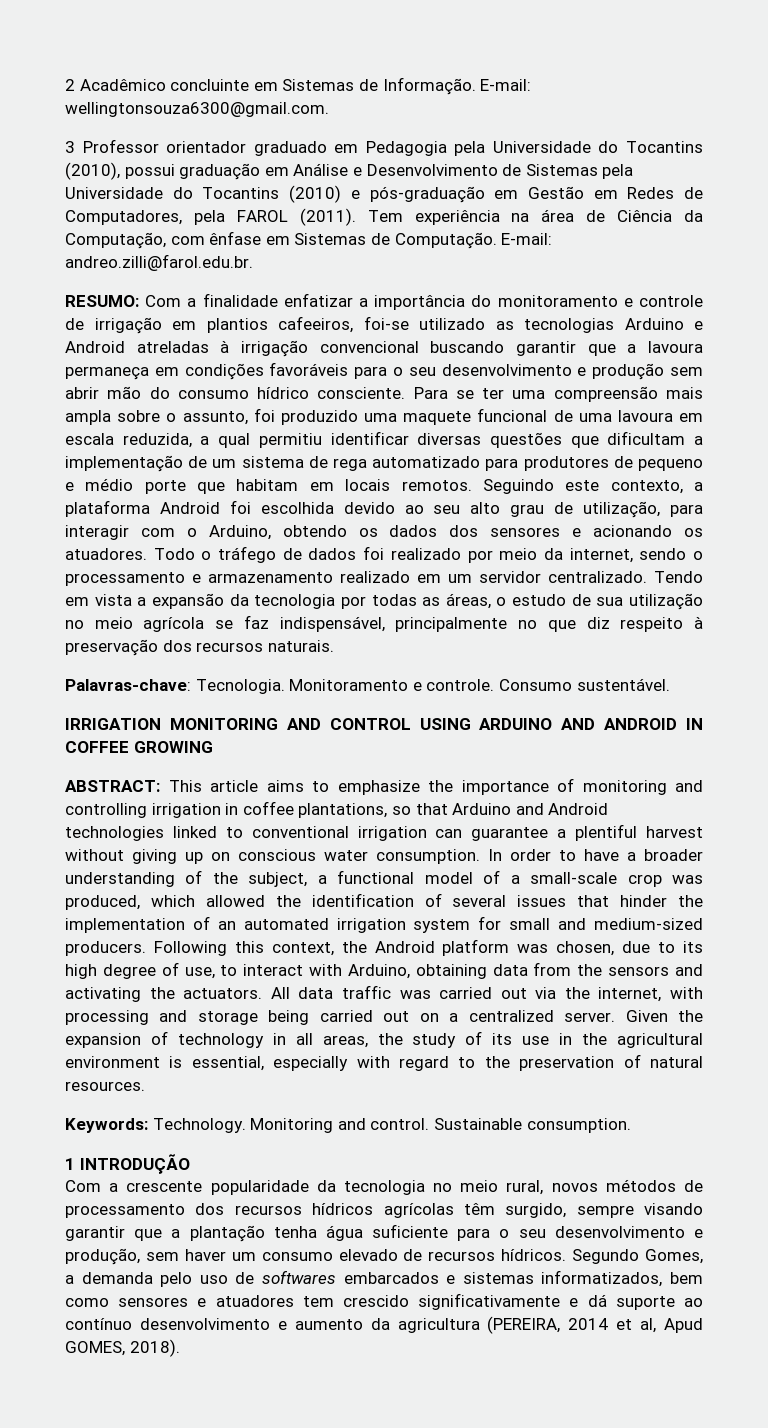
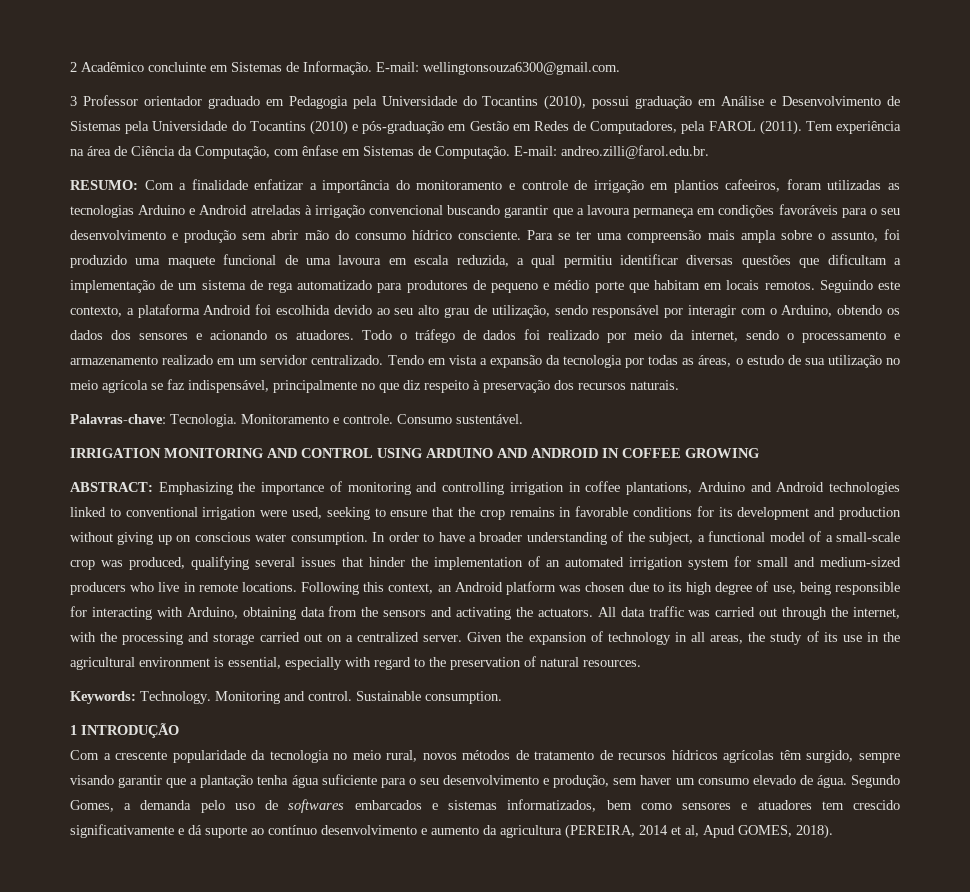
- RESUMO: Com a finalidade enfatizar a importância do monitoramento e controle de irrigação em plantios cafeeiros, foi-se utilizado as tecnologias Arduino e Android atreladas à irrigação convencional buscando garantir que a lavoura permaneça em condições favoráveis para o seu desenvolvimento e produção sem abrir mão do consumo hídrico consciente.
+ RESUMO: Com a finalidade enfatizar a importância do monitoramento e controle de irrigação em plantios cafeeiros, foram utilizadas as tecnologias Arduino e Android atreladas à irrigação convencional buscando garantir que a lavoura permaneça em condições favoráveis para o seu desenvolvimento e produção sem abrir mão do consumo hídrico consciente.
- Seguindo este contexto, a plataforma Android foi escolhida devido ao seu alto grau de utilização, para interagir com o Arduino, obtendo os dados dos sensores e acionando os atuadores.
+ Seguindo este contexto, a plataforma Android foi escolhida devido ao seu alto grau de utilização, sendo responsável por interagir com o Arduino, obtendo os dados dos sensores e acionando os atuadores.
- ABSTRACT: This article aims to emphasize the importance of monitoring and controlling irrigation in coffee plantations, so that Arduino and Android technologies linked to conventional irrigation can guarantee a plentiful harvest without giving up on conscious water consumption.
+ ABSTRACT: Emphasizing the importance of monitoring and controlling irrigation in coffee plantations, Arduino and Android technologies linked to conventional irrigation were used, seeking to ensure that the crop remains in favorable conditions for its development and production without giving up on conscious water consumption.
- In order to have a broader understanding of the subject, a functional model of a small-scale crop was produced, which allowed the identification of several issues that hinder the implementation of an automated irrigation system for small and medium-sized producers.
+ In order to have a broader understanding of the subject, a functional model of a small-scale crop was produced, qualifying several issues that hinder the implementation of an automated irrigation system for small and medium-sized producers who live in remote locations.
- Following this context, the Android platform was chosen, due to its high degree of use, to interact with Arduino, obtaining data from the sensors and activating the actuators.
+ Following this context, an Android platform was chosen due to its high degree of use, being responsible for interacting with Arduino, obtaining data from the sensors and activating the actuators.
- All data traffic was carried out via the internet, with processing and storage being carried out on a centralized server.
+ All data traffic was carried out through the internet, with the processing and storage carried out on a centralized server.
- Com a crescente popularidade da tecnologia no meio rural, novos métodos de processamento dos recursos hídricos agrícolas têm surgido, sempre visando garantir que a plantação tenha água suficiente para o seu desenvolvimento e produção, sem haver um consumo elevado de recursos hídricos.
+ Com a crescente popularidade da tecnologia no meio rural, novos métodos de tratamento de recursos hídricos agrícolas têm surgido, sempre visando garantir que a plantação tenha água suficiente para o seu desenvolvimento e produção, sem haver um consumo elevado de água.

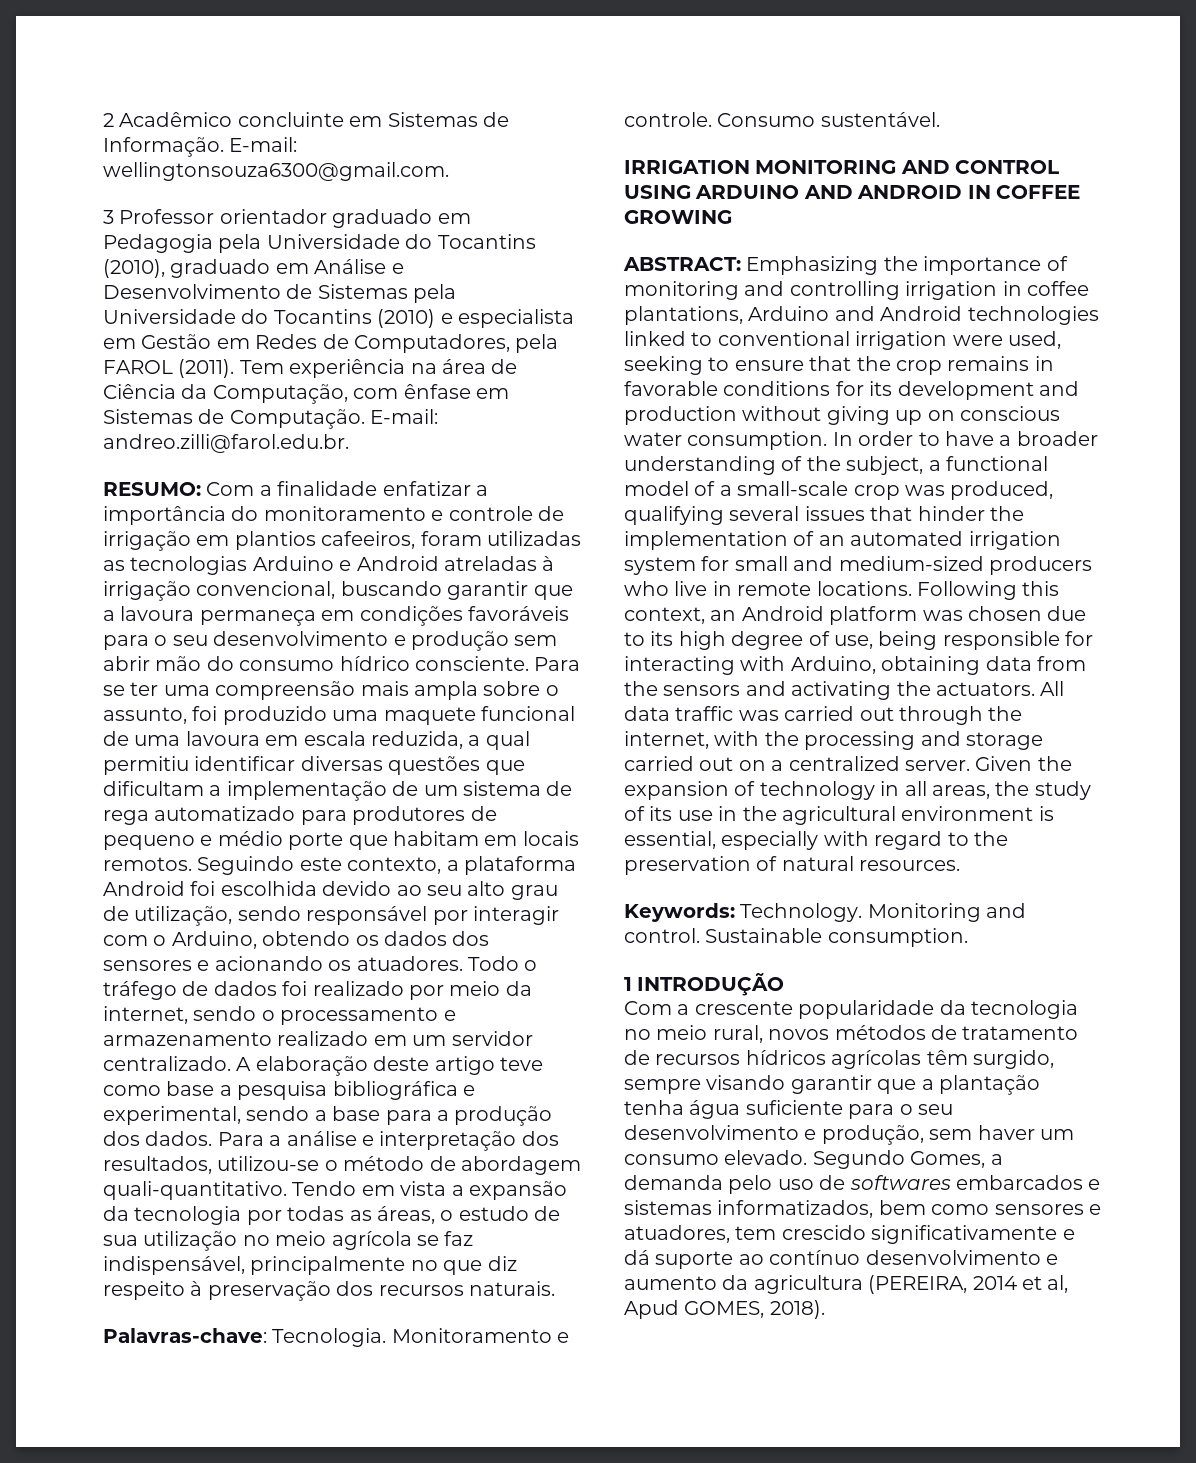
- 3 Professor orientador graduado em Pedagogia pela Universidade do Tocantins (2010), possui graduação em Análise e Desenvolvimento de Sistemas pela Universidade do Tocantins (2010) e pós-graduação em Gestão em Redes de Computadores, pela FAROL (2011).
+ 3 Professor orientador graduado em Pedagogia pela Universidade do Tocantins (2010), graduado em Análise e Desenvolvimento de Sistemas pela Universidade do Tocantins (2010) e especialista em Gestão em Redes de Computadores, pela FAROL (2011).
- RESUMO: Com a finalidade enfatizar a importância do monitoramento e controle de irrigação em plantios cafeeiros, foram utilizadas as tecnologias Arduino e Android atreladas à irrigação convencional buscando garantir que a lavoura permaneça em condições favoráveis para o seu desenvolvimento e produção sem abrir mão do consumo hídrico consciente.
+ RESUMO: Com a finalidade enfatizar a importância do monitoramento e controle de irrigação em plantios cafeeiros, foram utilizadas as tecnologias Arduino e Android atreladas à irrigação convencional, buscando garantir que a lavoura permaneça em condições favoráveis para o seu desenvolvimento e produção sem abrir mão do consumo hídrico consciente.
+ A elaboração deste artigo teve como base a pesquisa bibliográfica e experimental, sendo a base para a produção dos dados. Para a análise e interpretação dos resultados, utilizou-se o método de abordagem quali-quantitativo.
- Com a crescente popularidade da tecnologia no meio rural, novos métodos de tratamento de recursos hídricos agrícolas têm surgido, sempre visando garantir que a plantação tenha água suficiente para o seu desenvolvimento e produção, sem haver um consumo elevado de água.
+ Com a crescente popularidade da tecnologia no meio rural, novos métodos de tratamento de recursos hídricos agrícolas têm surgido, sempre visando garantir que a plantação tenha água suficiente para o seu desenvolvimento e produção, sem haver um consumo elevado.
- Segundo Gomes, a demanda pelo uso de softwares embarcados e sistemas informatizados, bem como sensores e atuadores tem crescido significativamente e dá suporte ao contínuo desenvolvimento e aumento da agricultura (PEREIRA, 2014 et al, Apud GOMES, 2018).
+ Segundo Gomes, a demanda pelo uso de softwares embarcados e sistemas informatizados, bem como sensores e atuadores, tem crescido significativamente e dá suporte ao contínuo desenvolvimento e aumento da agricultura (PEREIRA, 2014 et al, Apud GOMES, 2018).

